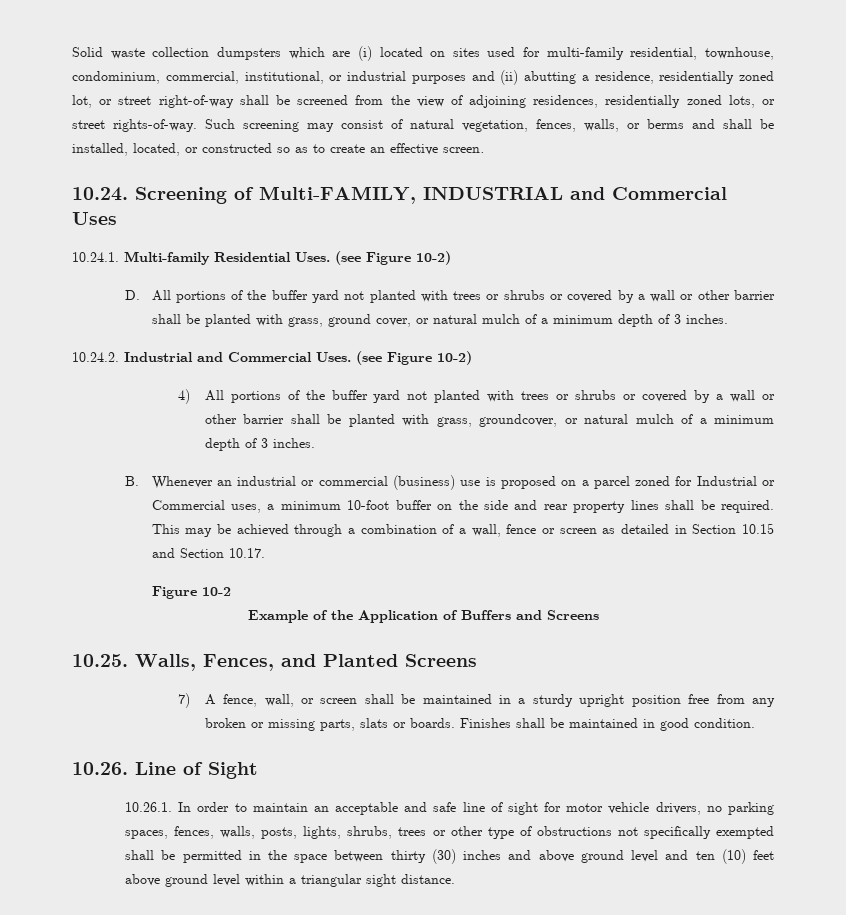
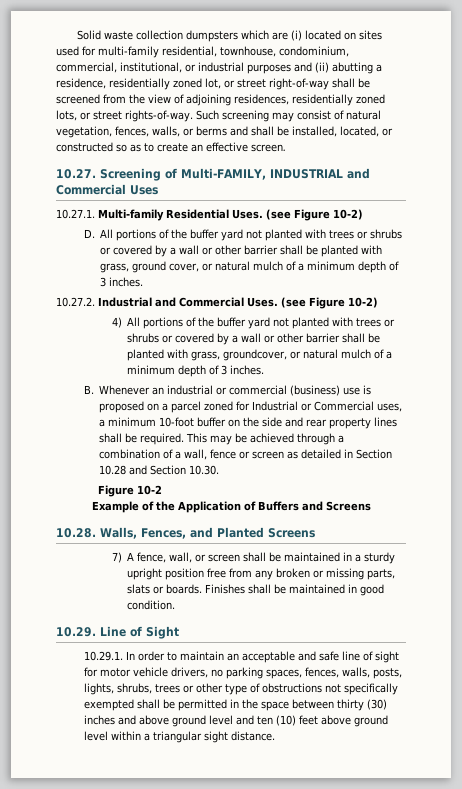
- 10.24. Screening of Multi-FAMILY, INDUSTRIAL and Commercial Uses
+ 10.27. Screening of Multi-FAMILY, INDUSTRIAL and Commercial Uses
- 10.24.1. Multi-family Residential Uses.
+ 10.27.1. Multi-family Residential Uses.
- 10.24.2. Industrial and Commercial Uses.
+ 10.27.2. Industrial and Commercial Uses.
- This may be achieved through a combination of a wall, fence or screen as detailed in Section 10.15 and Section 10.17.
+ This may be achieved through a combination of a wall, fence or screen as detailed in Section 10.28 and Section 10.30.
- 10.25. Walls, Fences, and Planted Screens
+ 10.28. Walls, Fences, and Planted Screens
- 10.26. Line of Sight
+ 10.29. Line of Sight
- 10.26.1. In order to maintain an acceptable and safe line of sight for motor vehicle drivers, no parking spaces, fences, walls, posts, lights, shrubs, trees or other type of obstructions not specifically exempted shall be permitted in the space between thirty (30) inches and above ground level and ten (10) feet above ground level within a triangular sight distance.
+ 10.29.1. In order to maintain an acceptable and safe line of sight for motor vehicle drivers, no parking spaces, fences, walls, posts, lights, shrubs, trees or other type of obstructions not specifically exempted shall be permitted in the space between thirty (30) inches and above ground level and ten (10) feet above ground level within a triangular sight distance.

